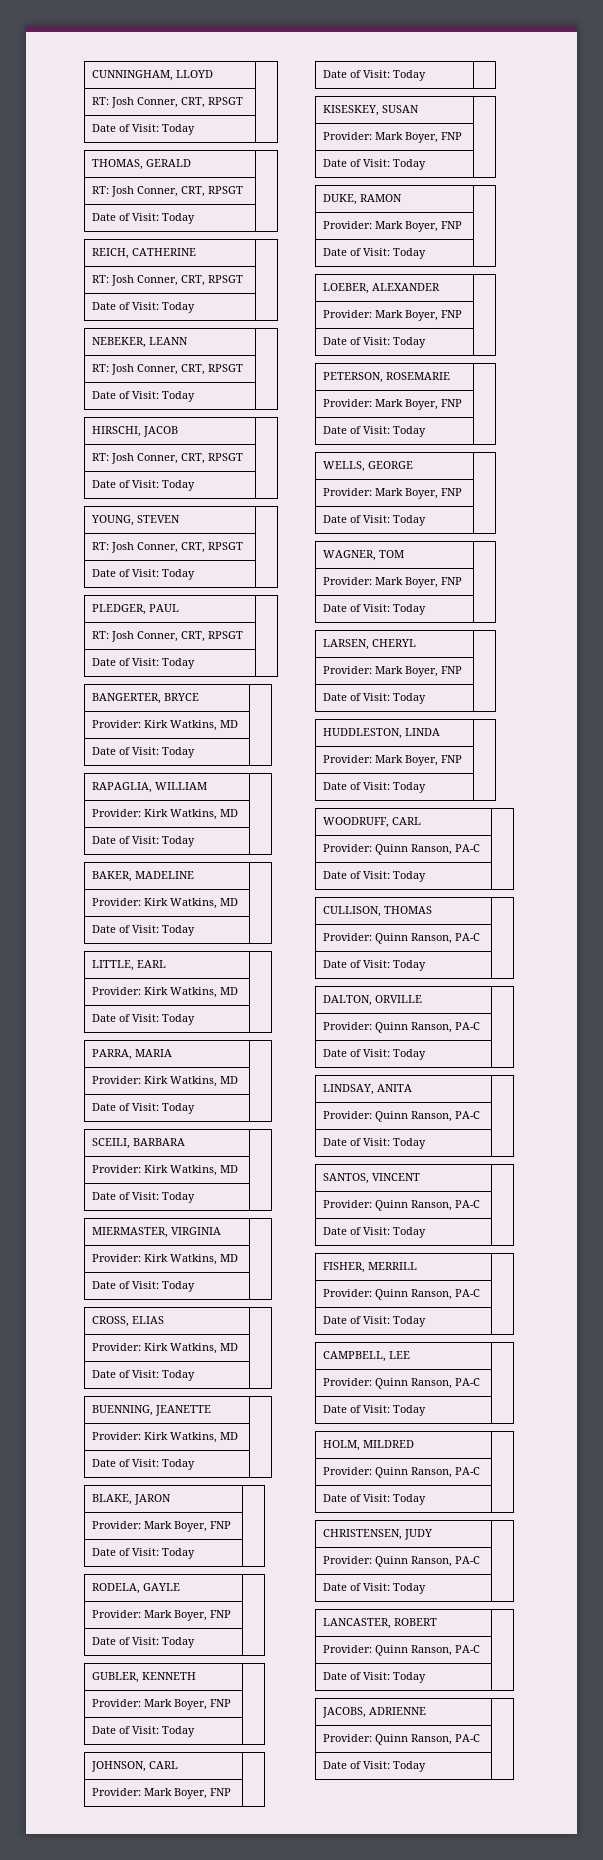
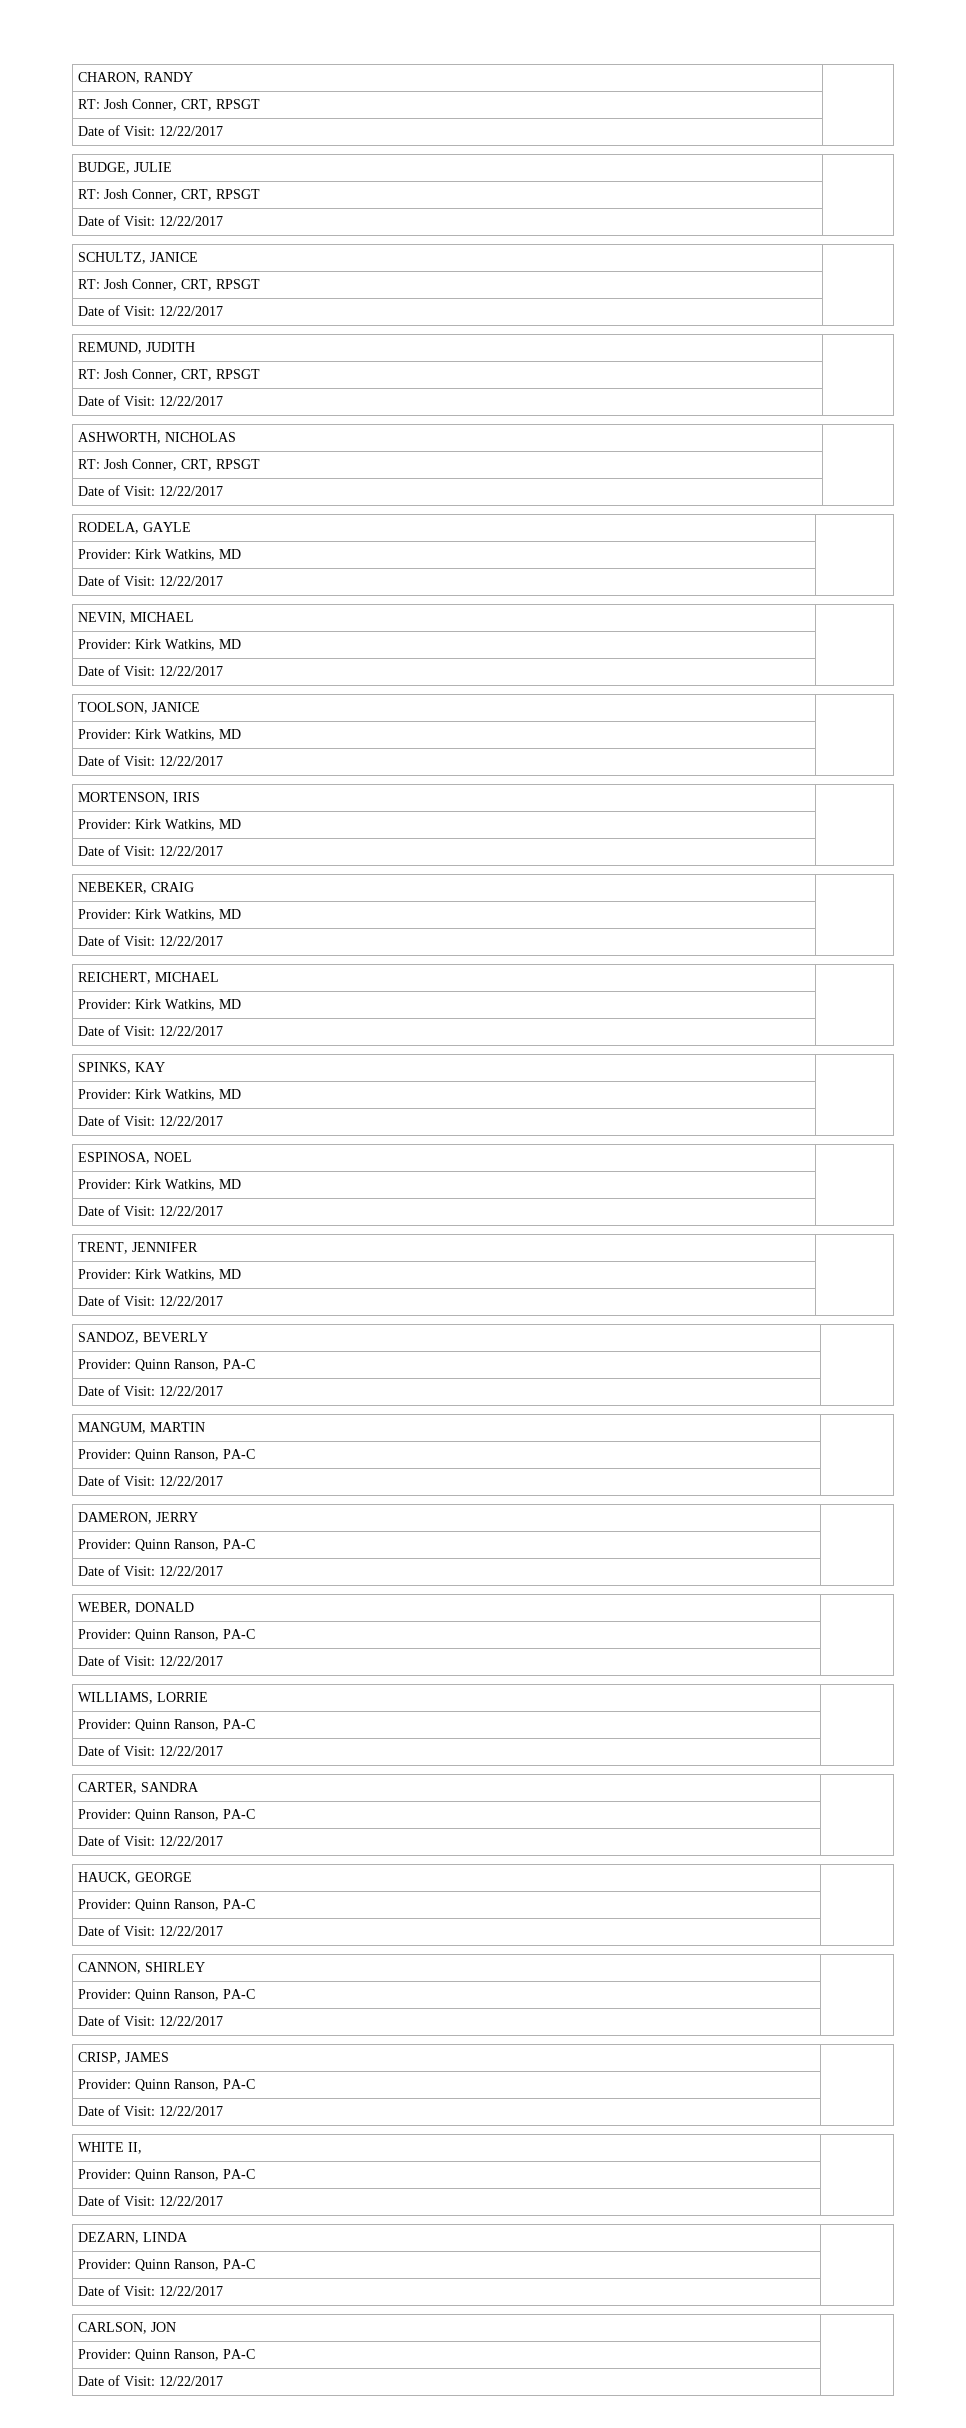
- CUNNINGHAM, LLOYD |
+ CHARON, RANDY |
  RT: Josh Conner, CRT, RPSGT |
- Date of Visit: Today |
- THOMAS, GERALD |
+ Date of Visit: 12/22/2017 |
+ BUDGE, JULIE |
  RT: Josh Conner, CRT, RPSGT |
- Date of Visit: Today |
- REICH, CATHERINE |
+ Date of Visit: 12/22/2017 |
+ SCHULTZ, JANICE |
  RT: Josh Conner, CRT, RPSGT |
- Date of Visit: Today |
- NEBEKER, LEANN |
+ Date of Visit: 12/22/2017 |
+ REMUND, JUDITH |
  RT: Josh Conner, CRT, RPSGT |
- Date of Visit: Today |
- HIRSCHI, JACOB |
+ Date of Visit: 12/22/2017 |
+ ASHWORTH, NICHOLAS |
  RT: Josh Conner, CRT, RPSGT |
- Date of Visit: Today |
- YOUNG, STEVEN |
- RT: Josh Conner, CRT, RPSGT |
- Date of Visit: Today |
- PLEDGER, PAUL |
- RT: Josh Conner, CRT, RPSGT |
- Date of Visit: Today |
- BANGERTER, BRYCE |
+ Date of Visit: 12/22/2017 |
+ RODELA, GAYLE |
  Provider: Kirk Watkins, MD |
- Date of Visit: Today |
- RAPAGLIA, WILLIAM |
+ Date of Visit: 12/22/2017 |
+ NEVIN, MICHAEL |
  Provider: Kirk Watkins, MD |
- Date of Visit: Today |
- BAKER, MADELINE |
+ Date of Visit: 12/22/2017 |
+ TOOLSON, JANICE |
  Provider: Kirk Watkins, MD |
- Date of Visit: Today |
- LITTLE, EARL |
+ Date of Visit: 12/22/2017 |
+ MORTENSON, IRIS |
  Provider: Kirk Watkins, MD |
- Date of Visit: Today |
- PARRA, MARIA |
+ Date of Visit: 12/22/2017 |
+ NEBEKER, CRAIG |
  Provider: Kirk Watkins, MD |
- Date of Visit: Today |
- SCEILI, BARBARA |
+ Date of Visit: 12/22/2017 |
+ REICHERT, MICHAEL |
  Provider: Kirk Watkins, MD |
- Date of Visit: Today |
- MIERMASTER, VIRGINIA |
+ Date of Visit: 12/22/2017 |
+ SPINKS, KAY |
  Provider: Kirk Watkins, MD |
- Date of Visit: Today |
- CROSS, ELIAS |
+ Date of Visit: 12/22/2017 |
+ ESPINOSA, NOEL |
  Provider: Kirk Watkins, MD |
- Date of Visit: Today |
- BUENNING, JEANETTE |
+ Date of Visit: 12/22/2017 |
+ TRENT, JENNIFER |
  Provider: Kirk Watkins, MD |
- Date of Visit: Today |
- BLAKE, JARON |
- Provider: Mark Boyer, FNP |
- Date of Visit: Today |
- RODELA, GAYLE |
- Provider: Mark Boyer, FNP |
- Date of Visit: Today |
- GUBLER, KENNETH |
- Provider: Mark Boyer, FNP |
- Date of Visit: Today |
- JOHNSON, CARL |
- Provider: Mark Boyer, FNP |
- Date of Visit: Today |
- KISESKEY, SUSAN |
- Provider: Mark Boyer, FNP |
- Date of Visit: Today |
- DUKE, RAMON |
- Provider: Mark Boyer, FNP |
- Date of Visit: Today |
- LOEBER, ALEXANDER |
- Provider: Mark Boyer, FNP |
- Date of Visit: Today |
- PETERSON, ROSEMARIE |
- Provider: Mark Boyer, FNP |
- Date of Visit: Today |
- WELLS, GEORGE |
- Provider: Mark Boyer, FNP |
- Date of Visit: Today |
- WAGNER, TOM |
- Provider: Mark Boyer, FNP |
- Date of Visit: Today |
- LARSEN, CHERYL |
- Provider: Mark Boyer, FNP |
- Date of Visit: Today |
- HUDDLESTON, LINDA |
- Provider: Mark Boyer, FNP |
- Date of Visit: Today |
- WOODRUFF, CARL |
+ Date of Visit: 12/22/2017 |
+ SANDOZ, BEVERLY |
  Provider: Quinn Ranson, PA-C |
- Date of Visit: Today |
- CULLISON, THOMAS |
+ Date of Visit: 12/22/2017 |
+ MANGUM, MARTIN |
  Provider: Quinn Ranson, PA-C |
- Date of Visit: Today |
- DALTON, ORVILLE |
+ Date of Visit: 12/22/2017 |
+ DAMERON, JERRY |
  Provider: Quinn Ranson, PA-C |
- Date of Visit: Today |
- LINDSAY, ANITA |
+ Date of Visit: 12/22/2017 |
+ WEBER, DONALD |
  Provider: Quinn Ranson, PA-C |
- Date of Visit: Today |
- SANTOS, VINCENT |
+ Date of Visit: 12/22/2017 |
+ WILLIAMS, LORRIE |
  Provider: Quinn Ranson, PA-C |
- Date of Visit: Today |
- FISHER, MERRILL |
+ Date of Visit: 12/22/2017 |
+ CARTER, SANDRA |
  Provider: Quinn Ranson, PA-C |
- Date of Visit: Today |
- CAMPBELL, LEE |
+ Date of Visit: 12/22/2017 |
+ HAUCK, GEORGE |
  Provider: Quinn Ranson, PA-C |
- Date of Visit: Today |
- HOLM, MILDRED |
+ Date of Visit: 12/22/2017 |
+ CANNON, SHIRLEY |
  Provider: Quinn Ranson, PA-C |
- Date of Visit: Today |
- CHRISTENSEN, JUDY |
+ Date of Visit: 12/22/2017 |
+ CRISP, JAMES |
  Provider: Quinn Ranson, PA-C |
- Date of Visit: Today |
- LANCASTER, ROBERT |
+ Date of Visit: 12/22/2017 |
+ WHITE II, |
  Provider: Quinn Ranson, PA-C |
- Date of Visit: Today |
- JACOBS, ADRIENNE |
+ Date of Visit: 12/22/2017 |
+ DEZARN, LINDA |
  Provider: Quinn Ranson, PA-C |
- Date of Visit: Today |
+ Date of Visit: 12/22/2017 |
+ CARLSON, JON |
+ Provider: Quinn Ranson, PA-C |
+ Date of Visit: 12/22/2017 |

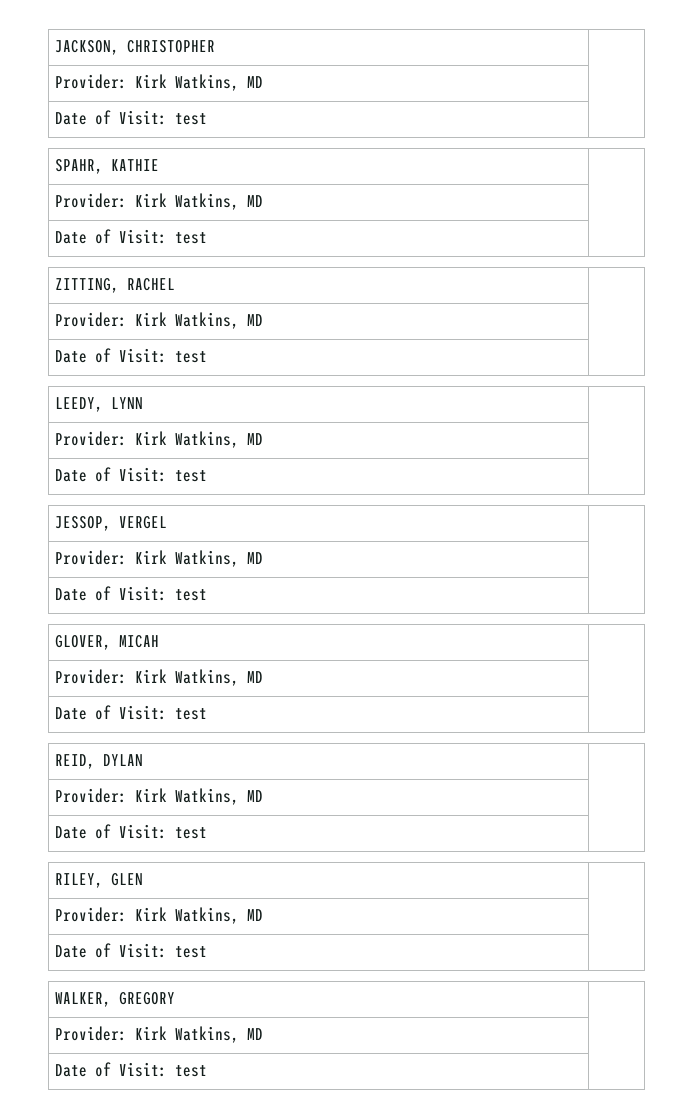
- CHARON, RANDY |
- RT: Josh Conner, CRT, RPSGT |
- Date of Visit: 12/22/2017 |
- BUDGE, JULIE |
- RT: Josh Conner, CRT, RPSGT |
- Date of Visit: 12/22/2017 |
- SCHULTZ, JANICE |
- RT: Josh Conner, CRT, RPSGT |
- Date of Visit: 12/22/2017 |
- REMUND, JUDITH |
- RT: Josh Conner, CRT, RPSGT |
- Date of Visit: 12/22/2017 |
- ASHWORTH, NICHOLAS |
- RT: Josh Conner, CRT, RPSGT |
- Date of Visit: 12/22/2017 |
- RODELA, GAYLE |
+ JACKSON, CHRISTOPHER |
  Provider: Kirk Watkins, MD |
- Date of Visit: 12/22/2017 |
- NEVIN, MICHAEL |
+ Date of Visit: test |
+ SPAHR, KATHIE |
  Provider: Kirk Watkins, MD |
- Date of Visit: 12/22/2017 |
- TOOLSON, JANICE |
+ Date of Visit: test |
+ ZITTING, RACHEL |
  Provider: Kirk Watkins, MD |
- Date of Visit: 12/22/2017 |
- MORTENSON, IRIS |
+ Date of Visit: test |
+ LEEDY, LYNN |
  Provider: Kirk Watkins, MD |
- Date of Visit: 12/22/2017 |
- NEBEKER, CRAIG |
+ Date of Visit: test |
+ JESSOP, VERGEL |
  Provider: Kirk Watkins, MD |
- Date of Visit: 12/22/2017 |
- REICHERT, MICHAEL |
+ Date of Visit: test |
+ GLOVER, MICAH |
  Provider: Kirk Watkins, MD |
- Date of Visit: 12/22/2017 |
- SPINKS, KAY |
+ Date of Visit: test |
+ REID, DYLAN |
  Provider: Kirk Watkins, MD |
- Date of Visit: 12/22/2017 |
- ESPINOSA, NOEL |
+ Date of Visit: test |
+ RILEY, GLEN |
  Provider: Kirk Watkins, MD |
- Date of Visit: 12/22/2017 |
- TRENT, JENNIFER |
+ Date of Visit: test |
+ WALKER, GREGORY |
  Provider: Kirk Watkins, MD |
- Date of Visit: 12/22/2017 |
- SANDOZ, BEVERLY |
- Provider: Quinn Ranson, PA-C |
- Date of Visit: 12/22/2017 |
- MANGUM, MARTIN |
- Provider: Quinn Ranson, PA-C |
- Date of Visit: 12/22/2017 |
- DAMERON, JERRY |
- Provider: Quinn Ranson, PA-C |
- Date of Visit: 12/22/2017 |
- WEBER, DONALD |
- Provider: Quinn Ranson, PA-C |
- Date of Visit: 12/22/2017 |
- WILLIAMS, LORRIE |
- Provider: Quinn Ranson, PA-C |
- Date of Visit: 12/22/2017 |
- CARTER, SANDRA |
- Provider: Quinn Ranson, PA-C |
- Date of Visit: 12/22/2017 |
- HAUCK, GEORGE |
- Provider: Quinn Ranson, PA-C |
- Date of Visit: 12/22/2017 |
- CANNON, SHIRLEY |
- Provider: Quinn Ranson, PA-C |
- Date of Visit: 12/22/2017 |
- CRISP, JAMES |
- Provider: Quinn Ranson, PA-C |
- Date of Visit: 12/22/2017 |
- WHITE II, |
- Provider: Quinn Ranson, PA-C |
- Date of Visit: 12/22/2017 |
- DEZARN, LINDA |
- Provider: Quinn Ranson, PA-C |
- Date of Visit: 12/22/2017 |
- CARLSON, JON |
- Provider: Quinn Ranson, PA-C |
- Date of Visit: 12/22/2017 |
+ Date of Visit: test |

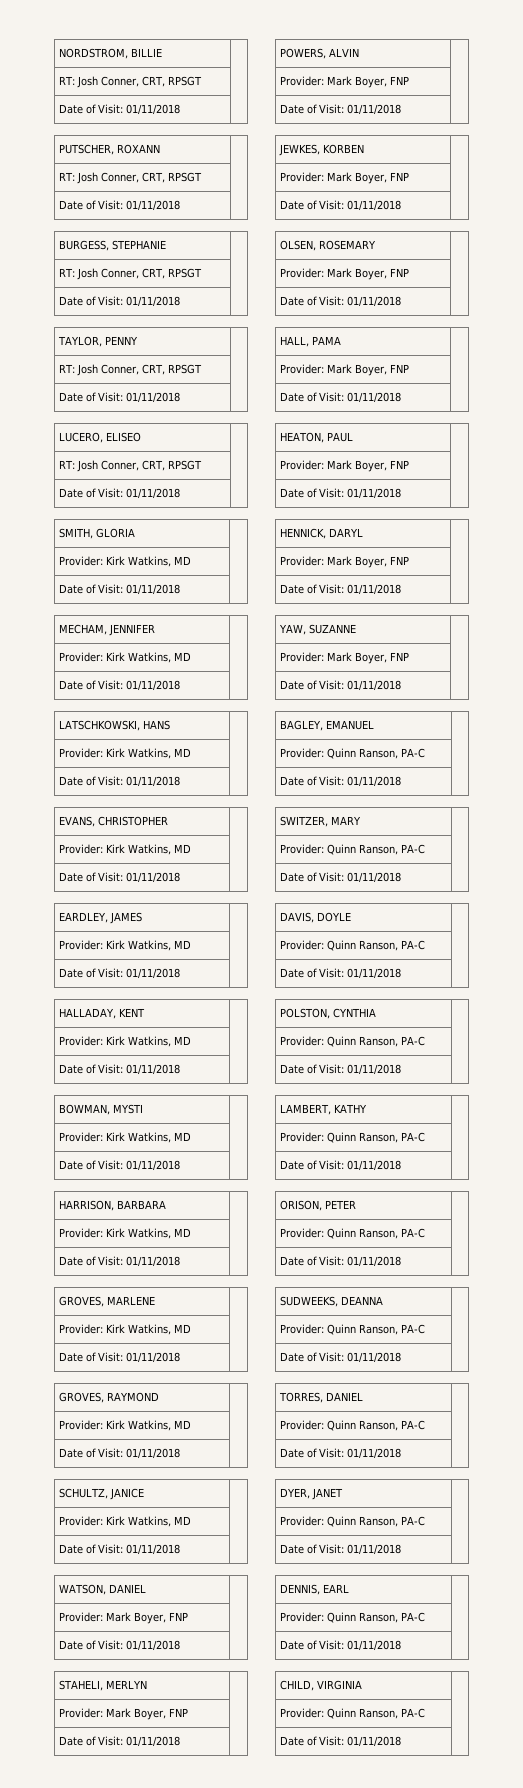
- JACKSON, CHRISTOPHER |
+ NORDSTROM, BILLIE |
+ RT: Josh Conner, CRT, RPSGT |
+ Date of Visit: 01/11/2018 |
+ PUTSCHER, ROXANN |
+ RT: Josh Conner, CRT, RPSGT |
+ Date of Visit: 01/11/2018 |
+ BURGESS, STEPHANIE |
+ RT: Josh Conner, CRT, RPSGT |
+ Date of Visit: 01/11/2018 |
+ TAYLOR, PENNY |
+ RT: Josh Conner, CRT, RPSGT |
+ Date of Visit: 01/11/2018 |
+ LUCERO, ELISEO |
+ RT: Josh Conner, CRT, RPSGT |
+ Date of Visit: 01/11/2018 |
+ SMITH, GLORIA |
  Provider: Kirk Watkins, MD |
- Date of Visit: test |
- SPAHR, KATHIE |
+ Date of Visit: 01/11/2018 |
+ MECHAM, JENNIFER |
  Provider: Kirk Watkins, MD |
- Date of Visit: test |
- ZITTING, RACHEL |
+ Date of Visit: 01/11/2018 |
+ LATSCHKOWSKI, HANS |
  Provider: Kirk Watkins, MD |
- Date of Visit: test |
- LEEDY, LYNN |
+ Date of Visit: 01/11/2018 |
+ EVANS, CHRISTOPHER |
  Provider: Kirk Watkins, MD |
- Date of Visit: test |
- JESSOP, VERGEL |
+ Date of Visit: 01/11/2018 |
+ EARDLEY, JAMES |
  Provider: Kirk Watkins, MD |
- Date of Visit: test |
- GLOVER, MICAH |
+ Date of Visit: 01/11/2018 |
+ HALLADAY, KENT |
  Provider: Kirk Watkins, MD |
- Date of Visit: test |
- REID, DYLAN |
+ Date of Visit: 01/11/2018 |
+ BOWMAN, MYSTI |
  Provider: Kirk Watkins, MD |
- Date of Visit: test |
- RILEY, GLEN |
+ Date of Visit: 01/11/2018 |
+ HARRISON, BARBARA |
  Provider: Kirk Watkins, MD |
- Date of Visit: test |
- WALKER, GREGORY |
+ Date of Visit: 01/11/2018 |
+ GROVES, MARLENE |
  Provider: Kirk Watkins, MD |
- Date of Visit: test |
+ Date of Visit: 01/11/2018 |
+ GROVES, RAYMOND |
+ Provider: Kirk Watkins, MD |
+ Date of Visit: 01/11/2018 |
+ SCHULTZ, JANICE |
+ Provider: Kirk Watkins, MD |
+ Date of Visit: 01/11/2018 |
+ WATSON, DANIEL |
+ Provider: Mark Boyer, FNP |
+ Date of Visit: 01/11/2018 |
+ STAHELI, MERLYN |
+ Provider: Mark Boyer, FNP |
+ Date of Visit: 01/11/2018 |
+ POWERS, ALVIN |
+ Provider: Mark Boyer, FNP |
+ Date of Visit: 01/11/2018 |
+ JEWKES, KORBEN |
+ Provider: Mark Boyer, FNP |
+ Date of Visit: 01/11/2018 |
+ OLSEN, ROSEMARY |
+ Provider: Mark Boyer, FNP |
+ Date of Visit: 01/11/2018 |
+ HALL, PAMA |
+ Provider: Mark Boyer, FNP |
+ Date of Visit: 01/11/2018 |
+ HEATON, PAUL |
+ Provider: Mark Boyer, FNP |
+ Date of Visit: 01/11/2018 |
+ HENNICK, DARYL |
+ Provider: Mark Boyer, FNP |
+ Date of Visit: 01/11/2018 |
+ YAW, SUZANNE |
+ Provider: Mark Boyer, FNP |
+ Date of Visit: 01/11/2018 |
+ BAGLEY, EMANUEL |
+ Provider: Quinn Ranson, PA-C |
+ Date of Visit: 01/11/2018 |
+ SWITZER, MARY |
+ Provider: Quinn Ranson, PA-C |
+ Date of Visit: 01/11/2018 |
+ DAVIS, DOYLE |
+ Provider: Quinn Ranson, PA-C |
+ Date of Visit: 01/11/2018 |
+ POLSTON, CYNTHIA |
+ Provider: Quinn Ranson, PA-C |
+ Date of Visit: 01/11/2018 |
+ LAMBERT, KATHY |
+ Provider: Quinn Ranson, PA-C |
+ Date of Visit: 01/11/2018 |
+ ORISON, PETER |
+ Provider: Quinn Ranson, PA-C |
+ Date of Visit: 01/11/2018 |
+ SUDWEEKS, DEANNA |
+ Provider: Quinn Ranson, PA-C |
+ Date of Visit: 01/11/2018 |
+ TORRES, DANIEL |
+ Provider: Quinn Ranson, PA-C |
+ Date of Visit: 01/11/2018 |
+ DYER, JANET |
+ Provider: Quinn Ranson, PA-C |
+ Date of Visit: 01/11/2018 |
+ DENNIS, EARL |
+ Provider: Quinn Ranson, PA-C |
+ Date of Visit: 01/11/2018 |
+ CHILD, VIRGINIA |
+ Provider: Quinn Ranson, PA-C |
+ Date of Visit: 01/11/2018 |

